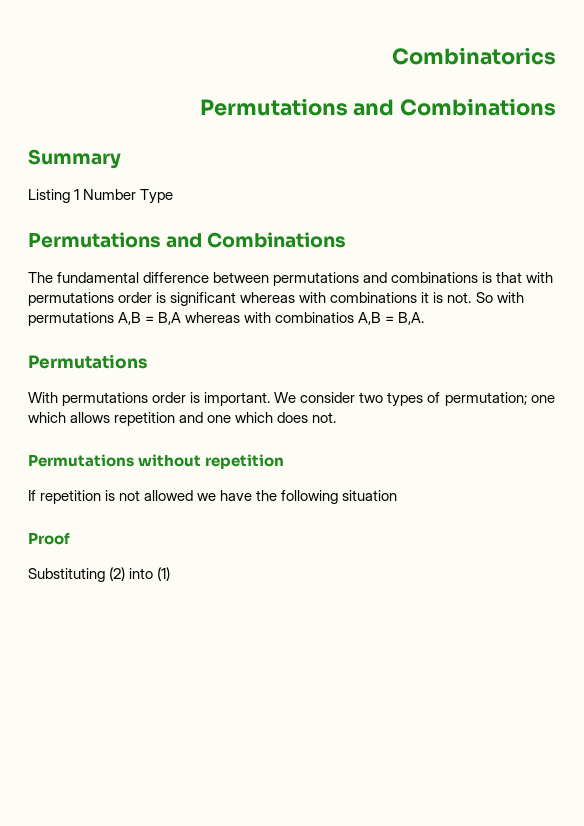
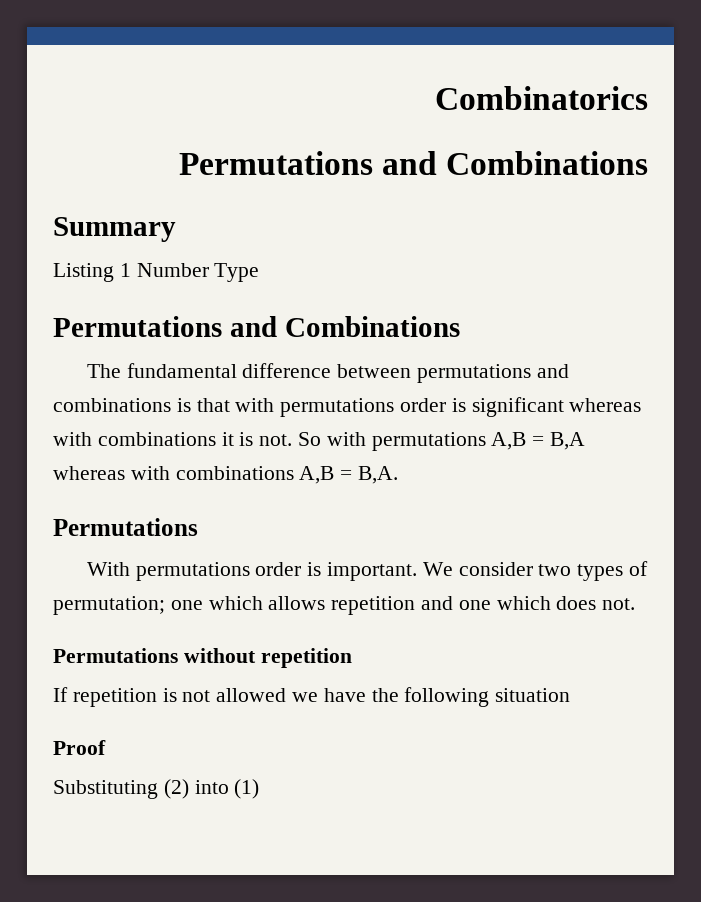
- So with permutations A,B = B,A whereas with combinatios A,B = B,A.
+ So with permutations A,B = B,A whereas with combinations A,B = B,A.

